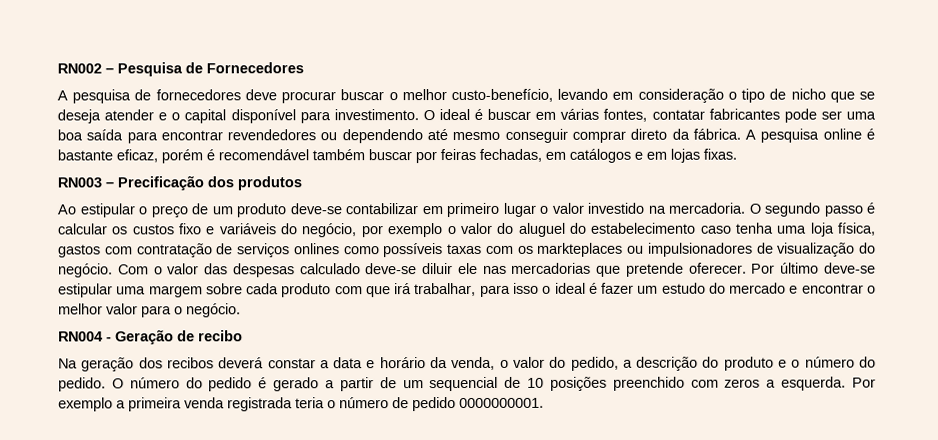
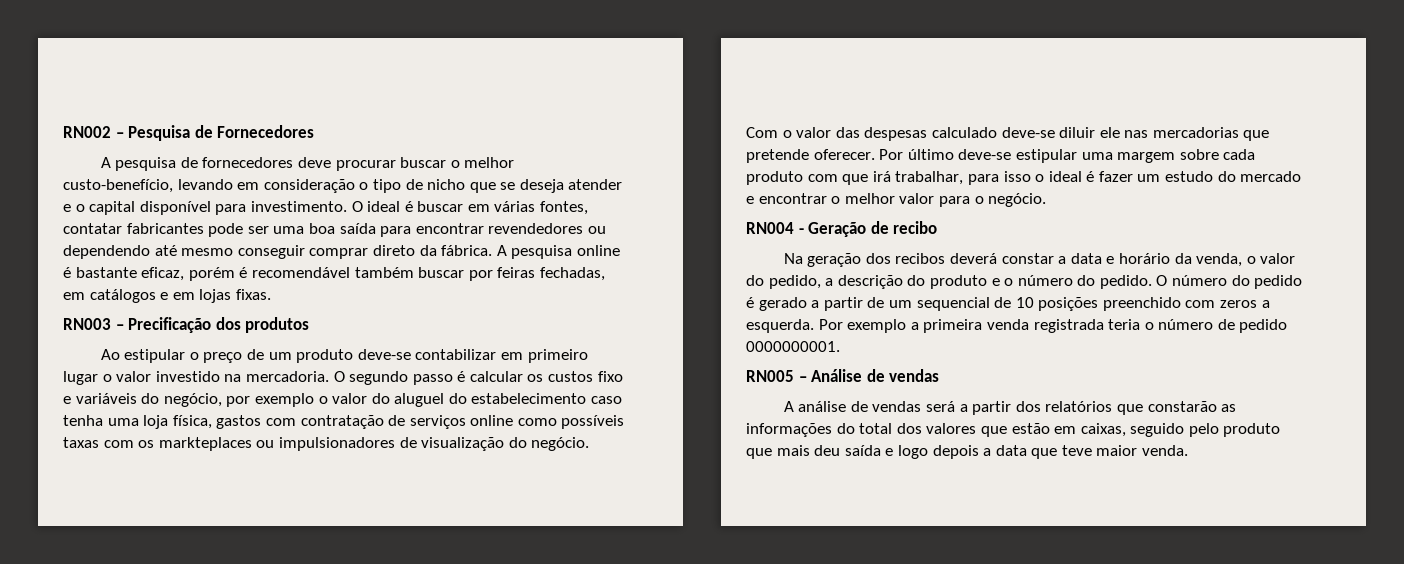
- O segundo passo é calcular os custos fixo e variáveis do negócio, por exemplo o valor do aluguel do estabelecimento caso tenha uma loja física, gastos com contratação de serviços onlines como possíveis taxas com os markteplaces ou impulsionadores de visualização do negócio.
+ O segundo passo é calcular os custos fixo e variáveis do negócio, por exemplo o valor do aluguel do estabelecimento caso tenha uma loja física, gastos com contratação de serviços online como possíveis taxas com os markteplaces ou impulsionadores de visualização do negócio.
+ RN005 – Análise de vendas
+ A análise de vendas será a partir dos relatórios que constarão as informações do total dos valores que estão em caixas, seguido pelo produto que mais deu saída e logo depois a data que teve maior venda.

